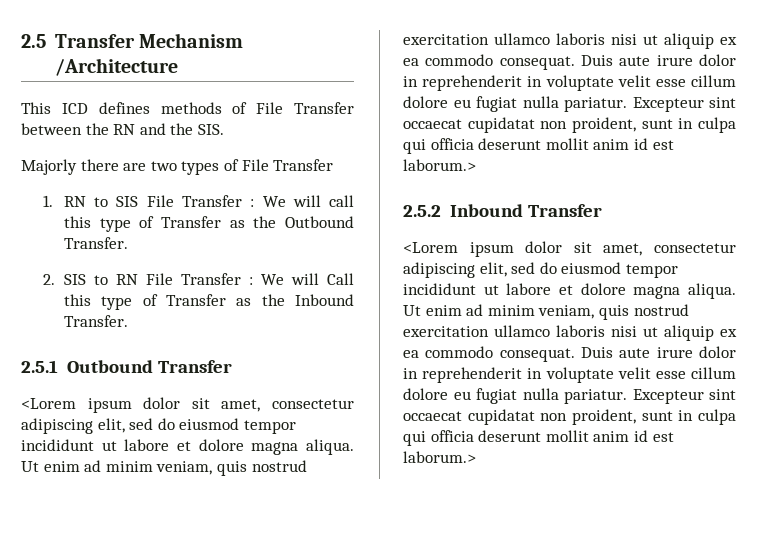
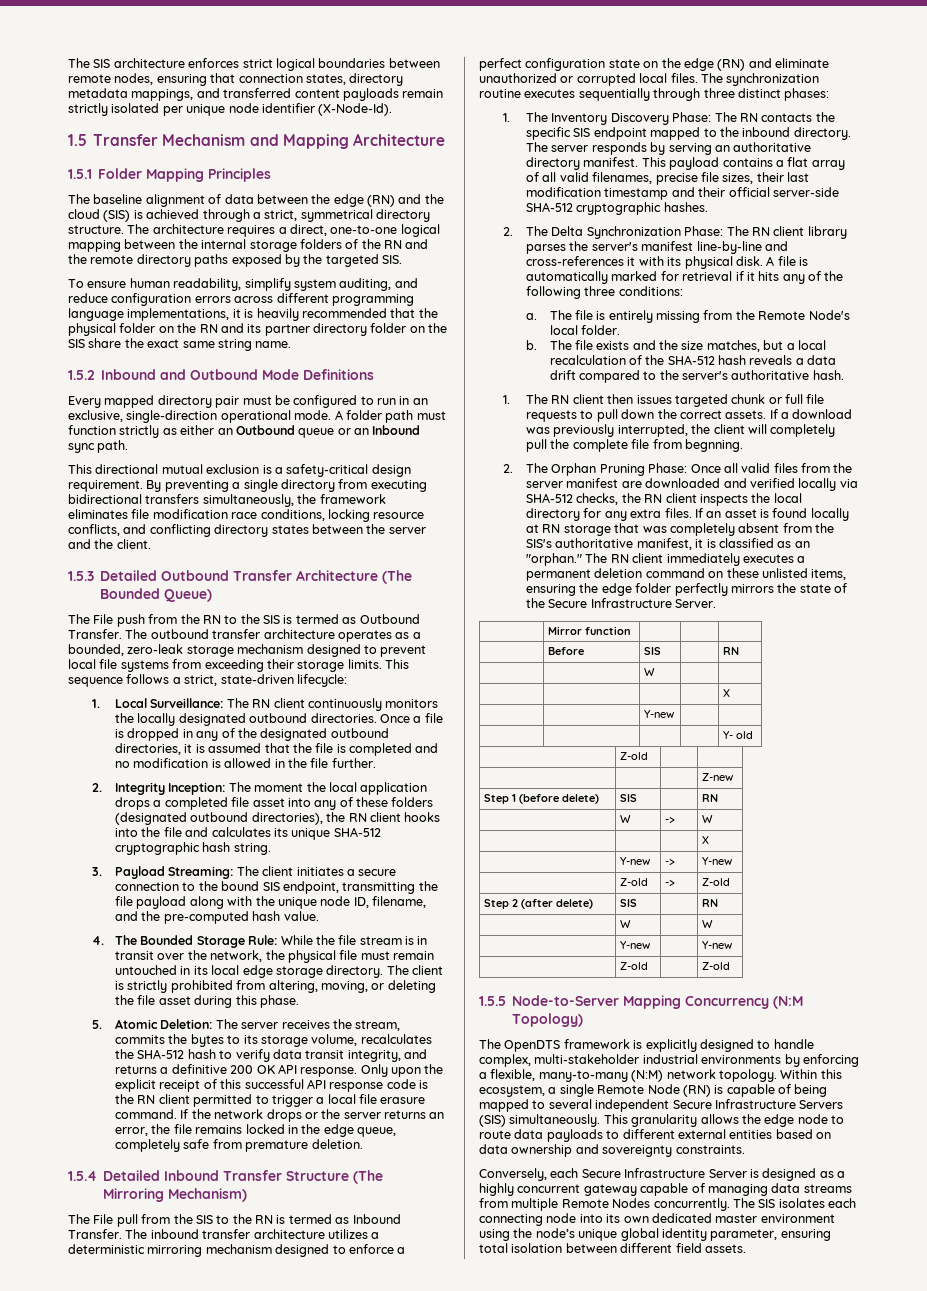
- 2.5 Transfer Mechanism /Architecture
- This ICD defines methods of File Transfer between the RN and the SIS.
- Majorly there are two types of File Transfer
- 1. RN to SIS File Transfer : We will call this type of Transfer as the Outbound Transfer.
- 2. SIS to RN File Transfer : We will Call this type of Transfer as the Inbound Transfer.
- 2.5.1 Outbound Transfer
- <Lorem ipsum dolor sit amet, consectetur adipiscing elit, sed do eiusmod tempor incididunt ut labore et dolore magna aliqua. Ut enim ad minim veniam, quis nostrud exercitation ullamco laboris nisi ut aliquip ex ea commodo consequat. Duis aute irure dolor in reprehenderit in voluptate velit esse cillum dolore eu fugiat nulla pariatur. Excepteur sint occaecat cupidatat non proident, sunt in culpa qui officia deserunt mollit anim id est laborum.>
- 2.5.2 Inbound Transfer
- <Lorem ipsum dolor sit amet, consectetur adipiscing elit, sed do eiusmod tempor incididunt ut labore et dolore magna aliqua. Ut enim ad minim veniam, quis nostrud exercitation ullamco laboris nisi ut aliquip ex ea commodo consequat. Duis aute irure dolor in reprehenderit in voluptate velit esse cillum dolore eu fugiat nulla pariatur. Excepteur sint occaecat cupidatat non proident, sunt in culpa qui officia deserunt mollit anim id est laborum.>
+ The SIS architecture enforces strict logical boundaries between remote nodes, ensuring that connection states, directory metadata mappings, and transferred content payloads remain strictly isolated per unique node identifier (X-Node-Id).
+ 1.5 Transfer Mechanism and Mapping Architecture
+ 1.5.1 Folder Mapping Principles
+ The baseline alignment of data between the edge (RN) and the cloud (SIS) is achieved through a strict, symmetrical directory structure. The architecture requires a direct, one-to-one logical mapping between the internal storage folders of the RN and the remote directory paths exposed by the targeted SIS.
+ To ensure human readability, simplify system auditing, and reduce configuration errors across different programming language implementations, it is heavily recommended that the physical folder on the RN and its partner directory folder on the SIS share the exact same string name.
+ 1.5.2 Inbound and Outbound Mode Definitions
+ Every mapped directory pair must be configured to run in an exclusive, single-direction operational mode. A folder path must function strictly as either an Outbound queue or an Inbound sync path.
+ This directional mutual exclusion is a safety-critical design requirement. By preventing a single directory from executing bidirectional transfers simultaneously, the framework eliminates file modification race conditions, locking resource conflicts, and conflicting directory states between the server and the client.
+ 1.5.3 Detailed Outbound Transfer Architecture (The Bounded Queue)
+ The File push from the RN to the SIS is termed as Outbound Transfer. The outbound transfer architecture operates as a bounded, zero-leak storage mechanism designed to prevent local file systems from exceeding their storage limits. This sequence follows a strict, state-driven lifecycle:
+ 1. Local Surveillance: The RN client continuously monitors the locally designated outbound directories. Once a file is dropped in any of the designated outbound directories, it is assumed that the file is completed and no modification is allowed in the file further.
+ 2. Integrity Inception: The moment the local application drops a completed file asset into any of these folders (designated outbound directories), the RN client hooks into the file and calculates its unique SHA-512 cryptographic hash string.
+ 3. Payload Streaming: The client initiates a secure connection to the bound SIS endpoint, transmitting the file payload along with the unique node ID, filename, and the pre-computed hash value.
+ 4. The Bounded Storage Rule: While the file stream is in transit over the network, the physical file must remain untouched in its local edge storage directory. The client is strictly prohibited from altering, moving, or deleting the file asset during this phase.
+ 5. Atomic Deletion: The server receives the stream, commits the bytes to its storage volume, recalculates the SHA-512 hash to verify data transit integrity, and returns a definitive 200 OK API response. Only upon the explicit receipt of this successful API response code is the RN client permitted to trigger a local file erasure command. If the network drops or the server returns an error, the file remains locked in the edge queue, completely safe from premature deletion.
+ 1.5.4 Detailed Inbound Transfer Structure (The Mirroring Mechanism)
+ The File pull from the SIS to the RN is termed as Inbound Transfer. The inbound transfer architecture utilizes a deterministic mirroring mechanism designed to enforce a perfect configuration state on the edge (RN) and eliminate unauthorized or corrupted local files. The synchronization routine executes sequentially through three distinct phases:
+ 1. The Inventory Discovery Phase: The RN contacts the specific SIS endpoint mapped to the inbound directory. The server responds by serving an authoritative directory manifest. This payload contains a flat array of all valid filenames, precise file sizes, their last modification timestamp and their official server-side SHA-512 cryptographic hashes.
+ 2. The Delta Synchronization Phase: The RN client library parses the server's manifest line-by-line and cross-references it with its physical disk. A file is automatically marked for retrieval if it hits any of the following three conditions:
+ a. The file is entirely missing from the Remote Node's local folder.
+ b. The file exists and the size matches, but a local recalculation of the SHA-512 hash reveals a data drift compared to the server's authoritative hash.
+ 1. The RN client then issues targeted chunk or full file requests to pull down the correct assets. If a download was previously interrupted, the client will completely pull the complete file from begnning.
+ 2. The Orphan Pruning Phase: Once all valid files from the server manifest are downloaded and verified locally via SHA-512 checks, the RN client inspects the local directory for any extra files. If an asset is found locally at RN storage that was completely absent from the SIS's authoritative manifest, it is classified as an "orphan." The RN client immediately executes a permanent deletion command on these unlisted items, ensuring the edge folder perfectly mirrors the state of the Secure Infrastructure Server.
+ | Mirror function | | |
+ | Before | SIS | | RN
+ | | W | |
+ | | | | X
+ | | Y-new | |
+ | | | | Y- old
+ | Z-old | |
+ | | | Z-new
+ Step 1 (before delete) | SIS | | RN
+ | W | -> | W
+ | | | X
+ | Y-new | -> | Y-new
+ | Z-old | -> | Z-old
+ Step 2 (after delete) | SIS | | RN
+ | W | | W
+ | Y-new | | Y-new
+ | Z-old | | Z-old
+ 1.5.5 Node-to-Server Mapping Concurrency (N:M Topology)
+ The OpenDTS framework is explicitly designed to handle complex, multi-stakeholder industrial environments by enforcing a flexible, many-to-many (N:M) network topology. Within this ecosystem, a single Remote Node (RN) is capable of being mapped to several independent Secure Infrastructure Servers (SIS) simultaneously. This granularity allows the edge node to route data payloads to different external entities based on data ownership and sovereignty constraints.
+ Conversely, each Secure Infrastructure Server is designed as a highly concurrent gateway capable of managing data streams from multiple Remote Nodes concurrently. The SIS isolates each connecting node into its own dedicated master environment using the node’s unique global identity parameter, ensuring total isolation between different field assets.

